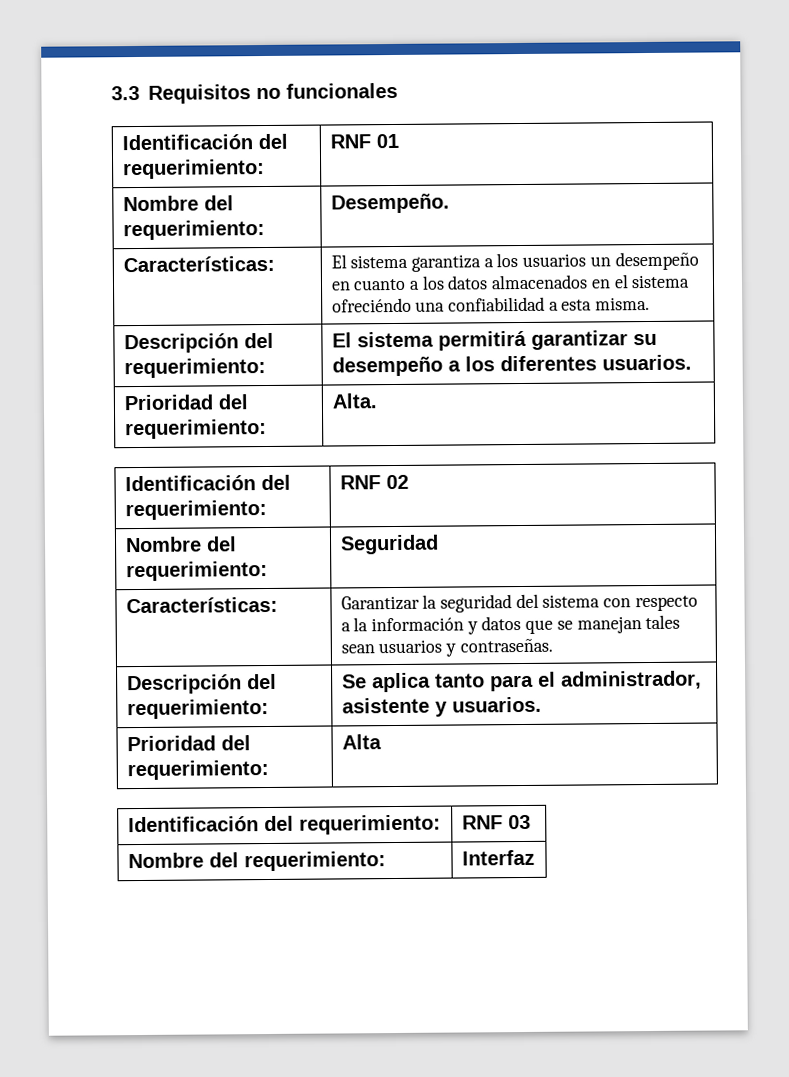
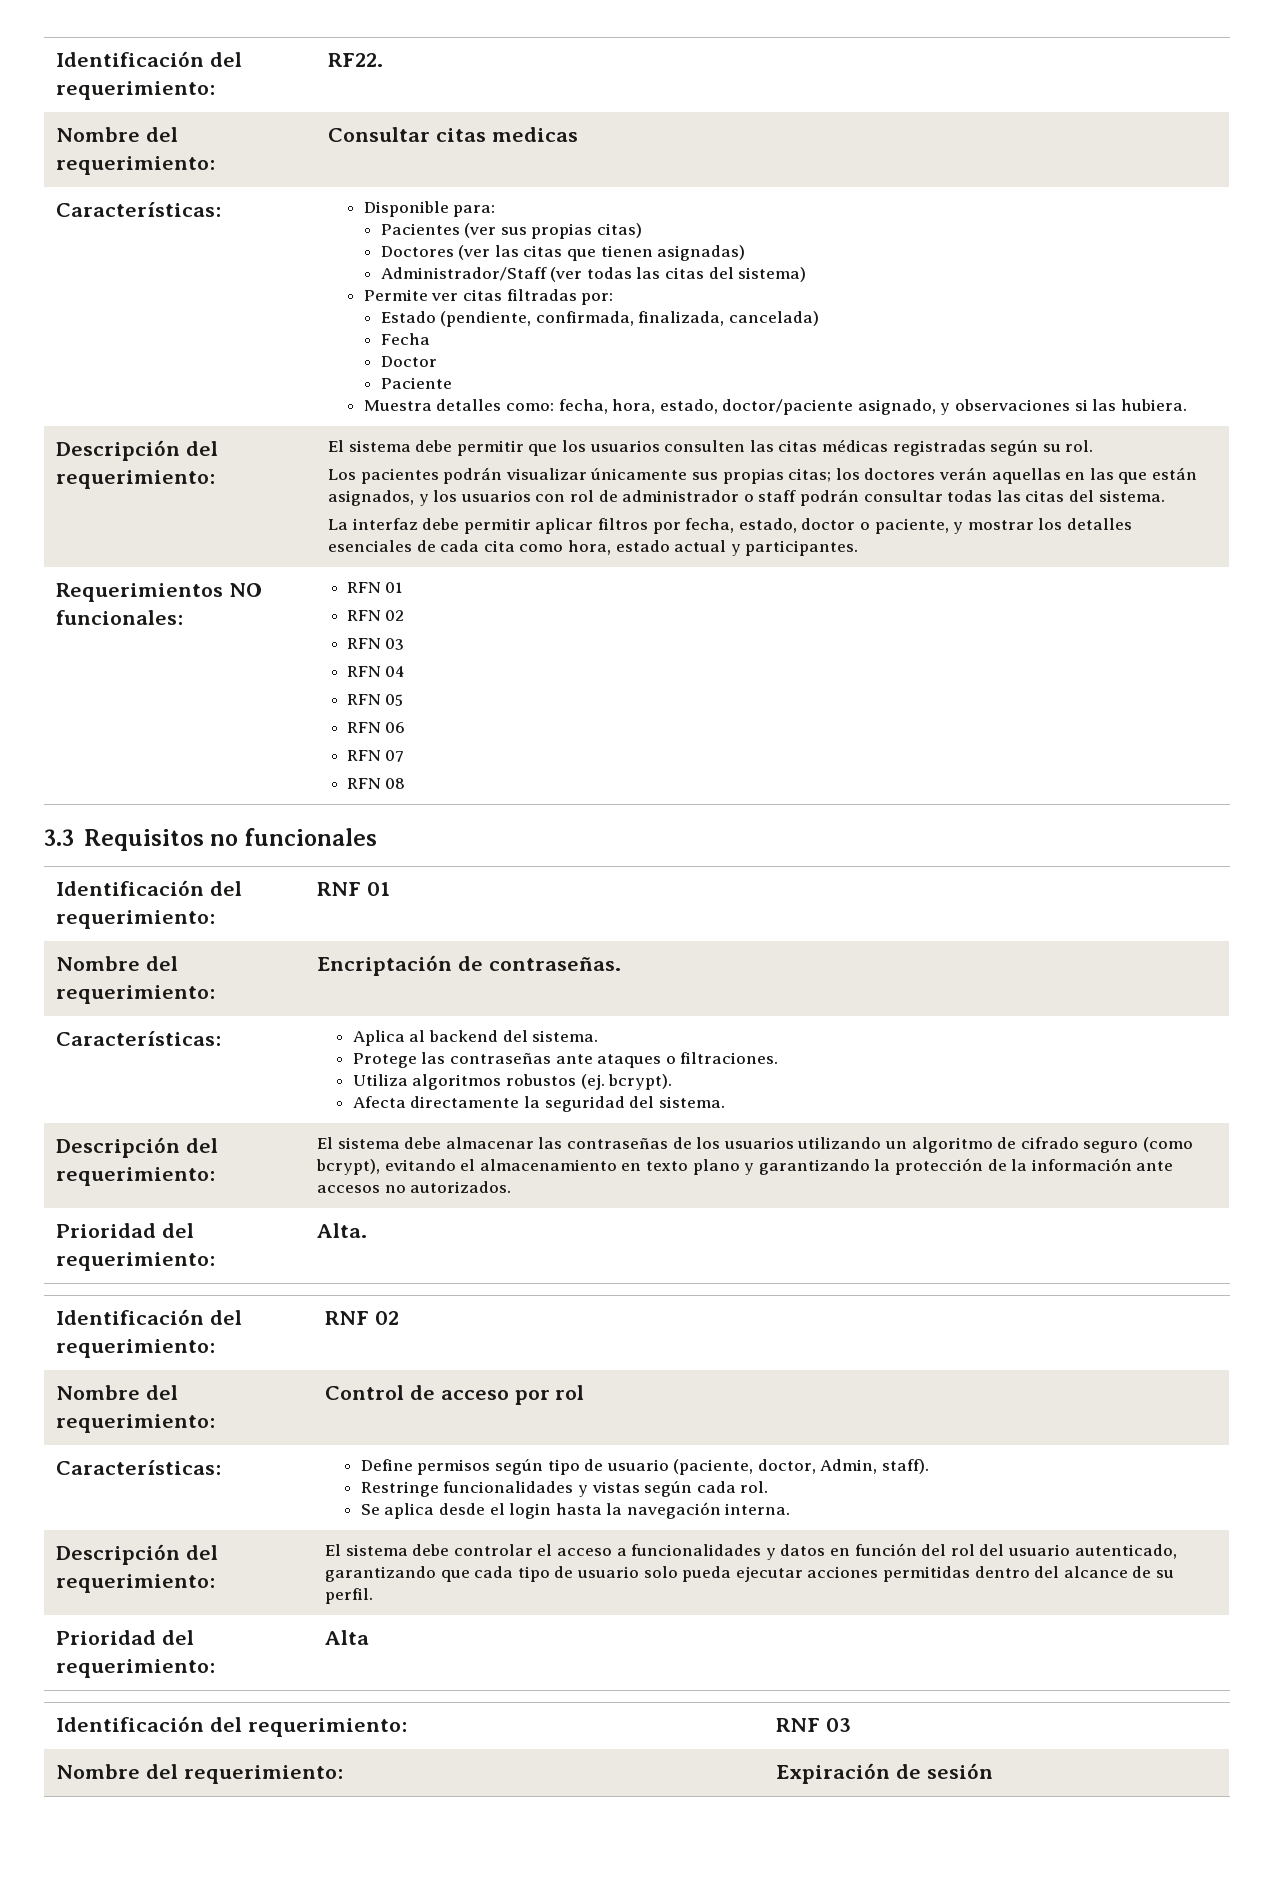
+ Identificación del requerimiento: | RF22.
+ Nombre del requerimiento: | Consultar citas medicas
+ Características: | Disponible para:
+ Pacientes (ver sus propias citas)
+ Doctores (ver las citas que tienen asignadas)
+ Administrador/Staff (ver todas las citas del sistema)
+ Permite ver citas filtradas por:
+ Estado (pendiente, confirmada, finalizada, cancelada)
+ Fecha
+ Doctor
+ Paciente
+ Muestra detalles como: fecha, hora, estado, doctor/paciente asignado, y observaciones si las hubiera.
+ Descripción del requerimiento: | El sistema debe permitir que los usuarios consulten las citas médicas registradas según su rol.
+ Los pacientes podrán visualizar únicamente sus propias citas; los doctores verán aquellas en las que están asignados, y los usuarios con rol de administrador o staff podrán consultar todas las citas del sistema.
+ La interfaz debe permitir aplicar filtros por fecha, estado, doctor o paciente, y mostrar los detalles esenciales de cada cita como hora, estado actual y participantes.
+ Requerimientos NO funcionales: | RFN 01
+ RFN 02
+ RFN 03
+ RFN 04
+ RFN 05
+ RFN 06
+ RFN 07
+ RFN 08
- Nombre del requerimiento: | Desempeño.
- Características: | El sistema garantiza a los usuarios un desempeño en cuanto a los datos almacenados en el sistema ofreciéndo una confiabilidad a esta misma.
- Descripción del requerimiento: | El sistema permitirá garantizar su desempeño a los diferentes usuarios.
+ Nombre del requerimiento: | Encriptación de contraseñas.
+ Características: | Aplica al backend del sistema.
+ Protege las contraseñas ante ataques o filtraciones.
+ Utiliza algoritmos robustos (ej. bcrypt).
+ Afecta directamente la seguridad del sistema.
+ Descripción del requerimiento: | El sistema debe almacenar las contraseñas de los usuarios utilizando un algoritmo de cifrado seguro (como bcrypt), evitando el almacenamiento en texto plano y garantizando la protección de la información ante accesos no autorizados.
- Nombre del requerimiento: | Seguridad
- Características: | Garantizar la seguridad del sistema con respecto a la información y datos que se manejan tales sean usuarios y contraseñas.
- Descripción del requerimiento: | Se aplica tanto para el administrador, asistente y usuarios.
+ Nombre del requerimiento: | Control de acceso por rol
+ Características: | Define permisos según tipo de usuario (paciente, doctor, Admin, staff).
+ Restringe funcionalidades y vistas según cada rol.
+ Se aplica desde el login hasta la navegación interna.
+ Descripción del requerimiento: | El sistema debe controlar el acceso a funcionalidades y datos en función del rol del usuario autenticado, garantizando que cada tipo de usuario solo pueda ejecutar acciones permitidas dentro del alcance de su perfil.
- Nombre del requerimiento: | Interfaz
+ Nombre del requerimiento: | Expiración de sesión

